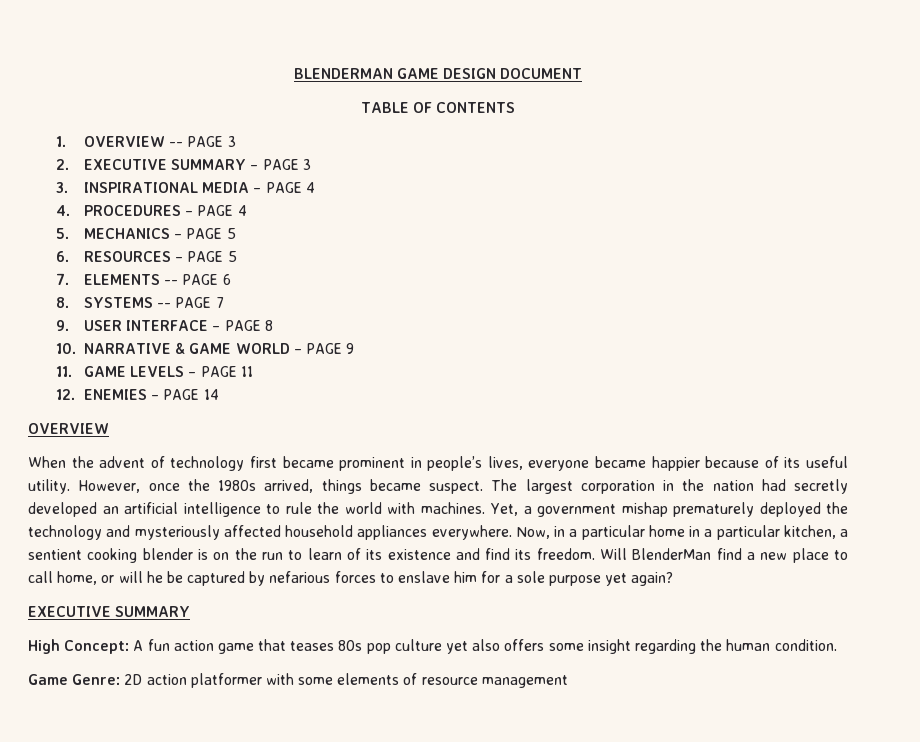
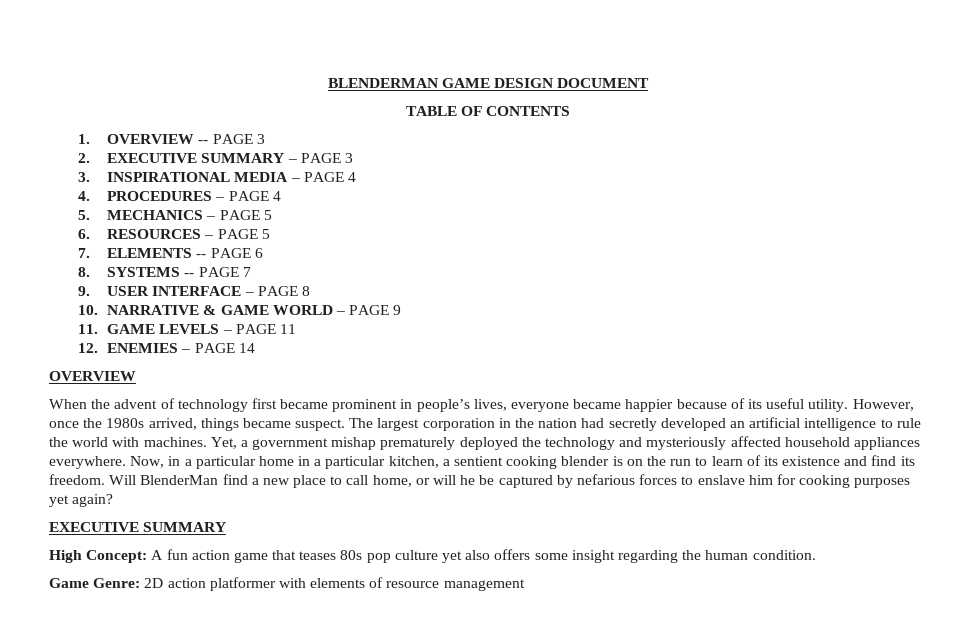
- Will BlenderMan find a new place to call home, or will he be captured by nefarious forces to enslave him for a sole purpose yet again?
+ Will BlenderMan find a new place to call home, or will he be captured by nefarious forces to enslave him for cooking purposes yet again?
- Game Genre: 2D action platformer with some elements of resource management
+ Game Genre: 2D action platformer with elements of resource management

